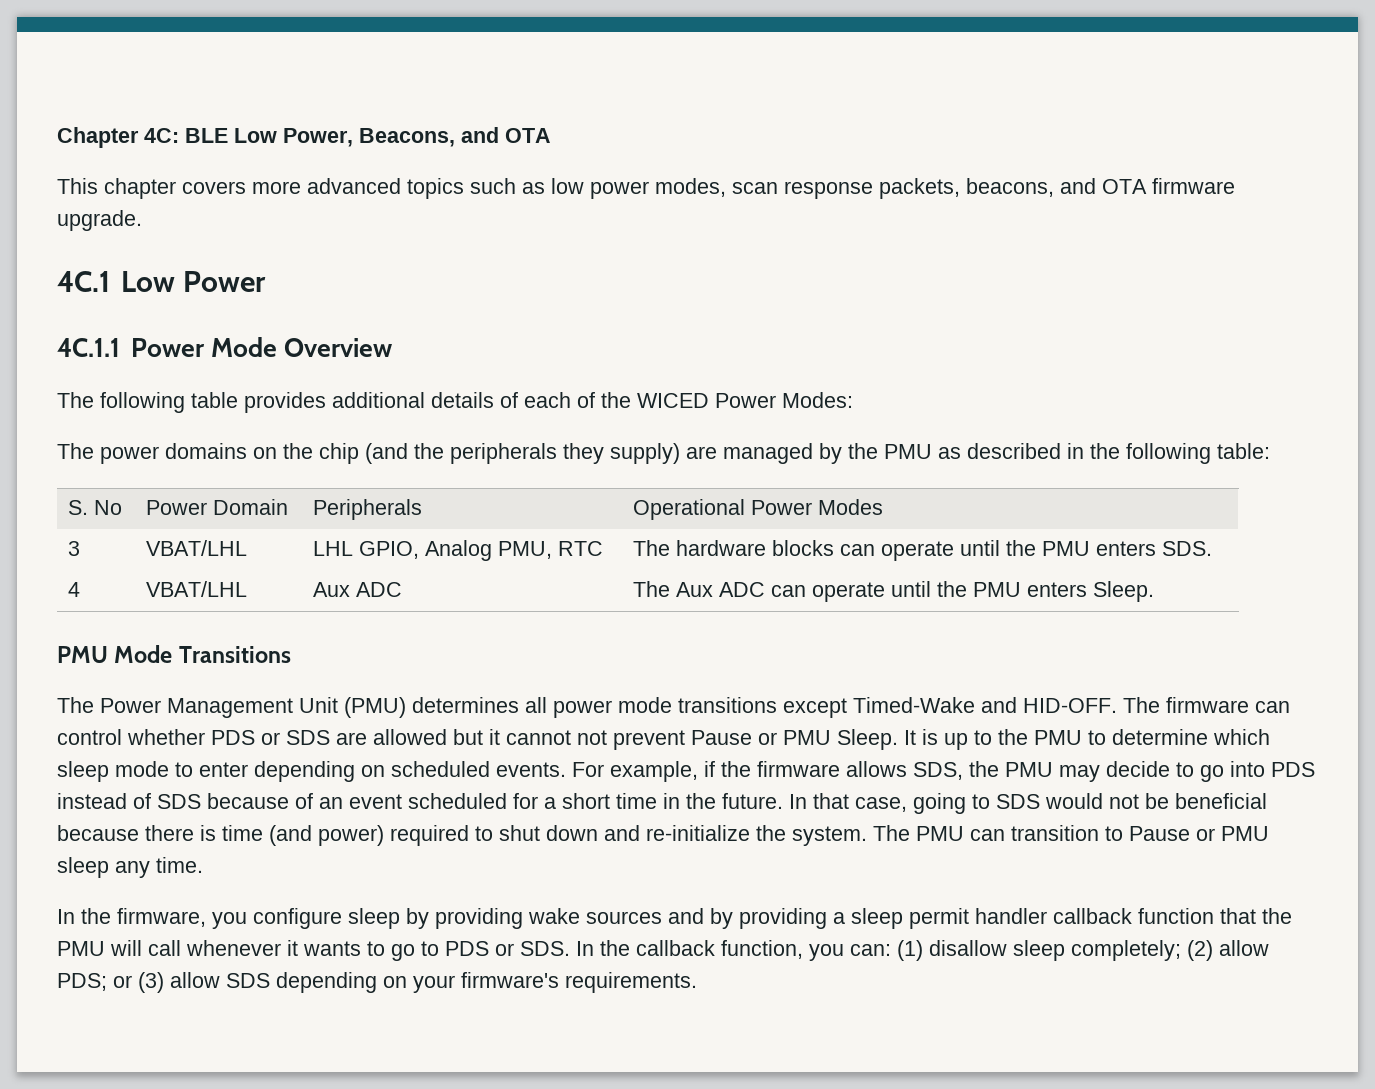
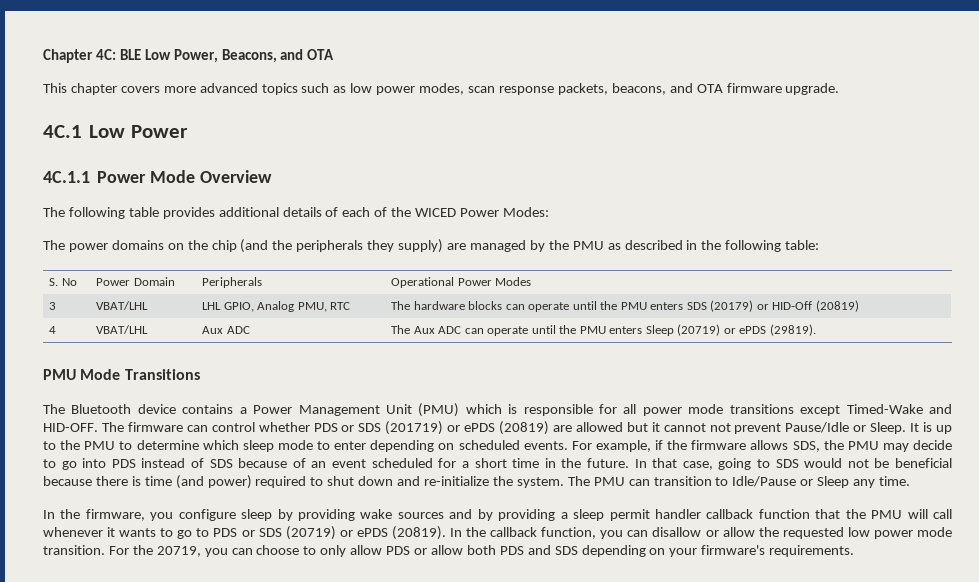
- 3 | VBAT/LHL | LHL GPIO, Analog PMU, RTC | The hardware blocks can operate until the PMU enters SDS.
+ 3 | VBAT/LHL | LHL GPIO, Analog PMU, RTC | The hardware blocks can operate until the PMU enters SDS (20179) or HID-Off (20819)
- 4 | VBAT/LHL | Aux ADC | The Aux ADC can operate until the PMU enters Sleep.
+ 4 | VBAT/LHL | Aux ADC | The Aux ADC can operate until the PMU enters Sleep (20719) or ePDS (29819).
- The Power Management Unit (PMU) determines all power mode transitions except Timed-Wake and HID-OFF.
+ The Bluetooth device contains a Power Management Unit (PMU) which is responsible for all power mode transitions except Timed-Wake and HID-OFF.
- The firmware can control whether PDS or SDS are allowed but it cannot not prevent Pause or PMU Sleep.
+ The firmware can control whether PDS or SDS (201719) or ePDS (20819) are allowed but it cannot not prevent Pause/Idle or Sleep.
- The PMU can transition to Pause or PMU sleep any time.
+ The PMU can transition to Idle/Pause or Sleep any time.
- In the firmware, you configure sleep by providing wake sources and by providing a sleep permit handler callback function that the PMU will call whenever it wants to go to PDS or SDS. In the callback function, you can: (1) disallow sleep completely; (2) allow PDS; or (3) allow SDS depending on your firmware's requirements.
+ In the firmware, you configure sleep by providing wake sources and by providing a sleep permit handler callback function that the PMU will call whenever it wants to go to PDS or SDS (20719) or ePDS (20819). In the callback function, you can disallow or allow the requested low power mode transition. For the 20719, you can choose to only allow PDS or allow both PDS and SDS depending on your firmware's requirements.

